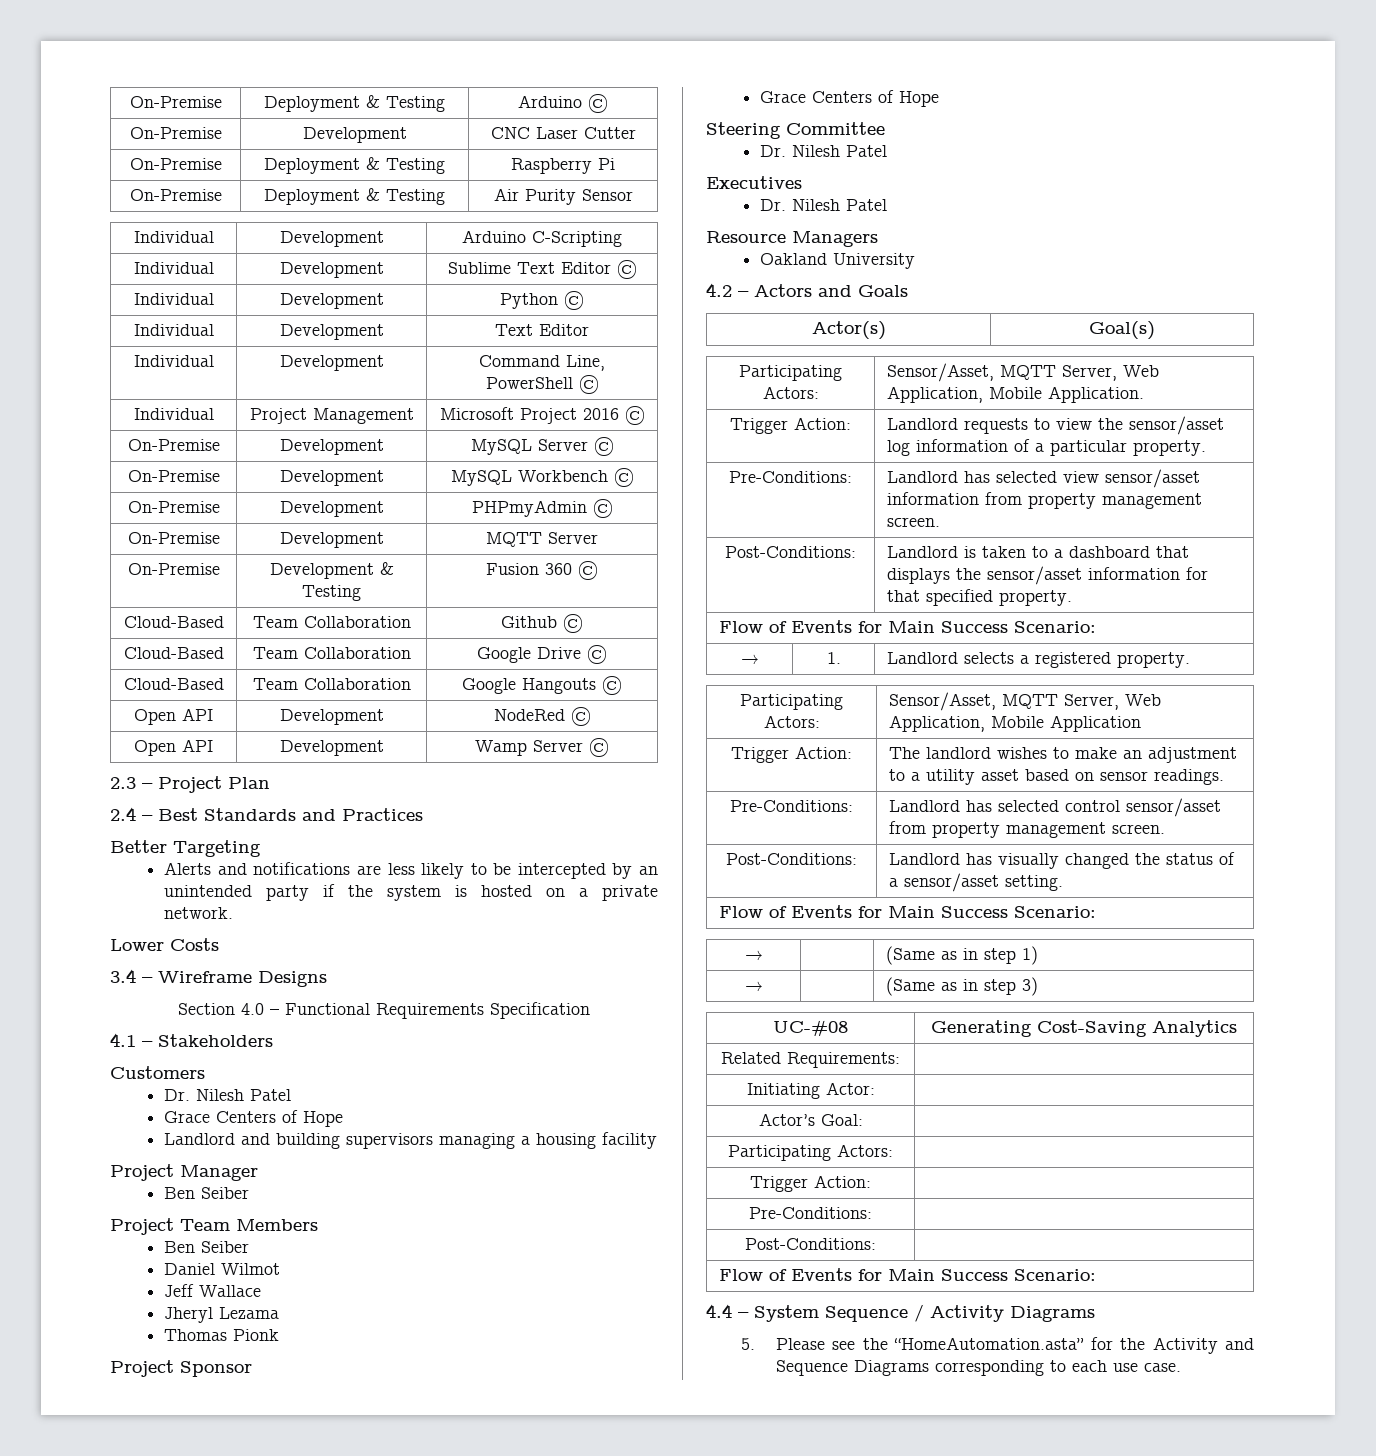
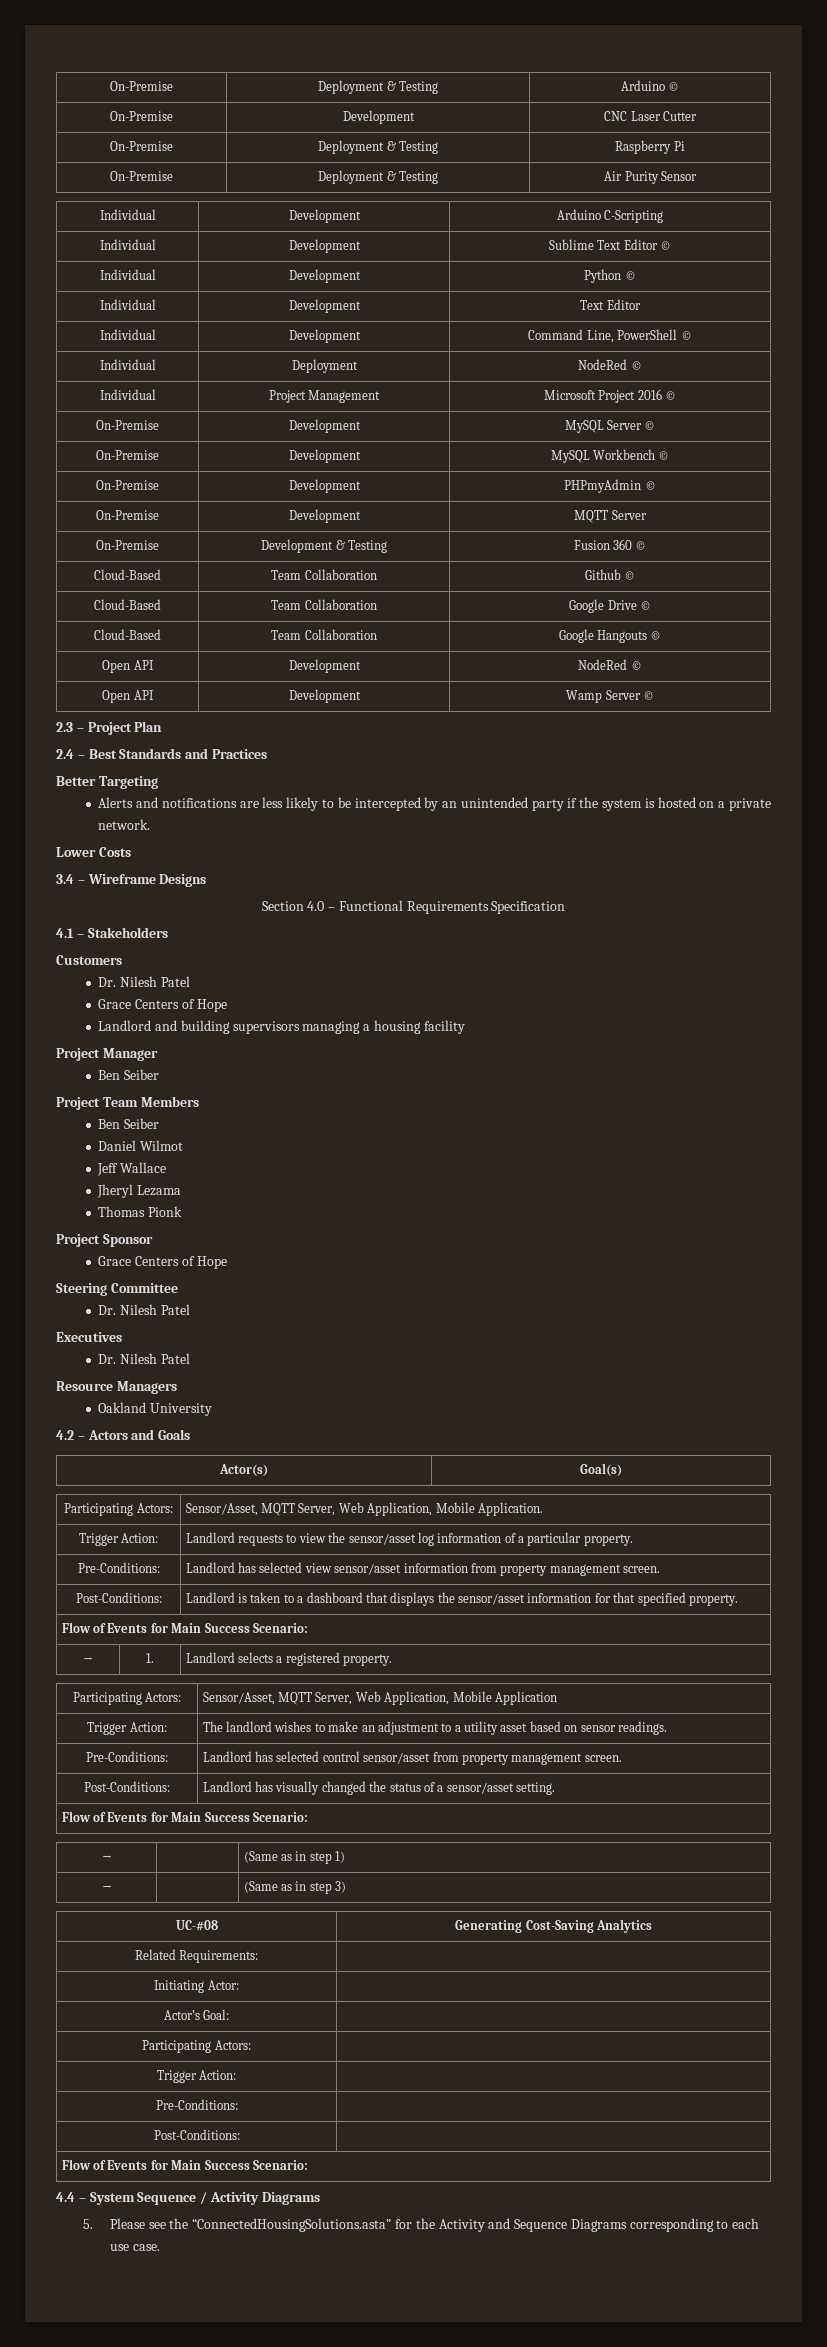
+ Individual | Deployment | NodeRed ©
- 5. Please see the “HomeAutomation.asta” for the Activity and Sequence Diagrams corresponding to each use case.
+ 5. Please see the “ConnectedHousingSolutions.asta” for the Activity and Sequence Diagrams corresponding to each use case.

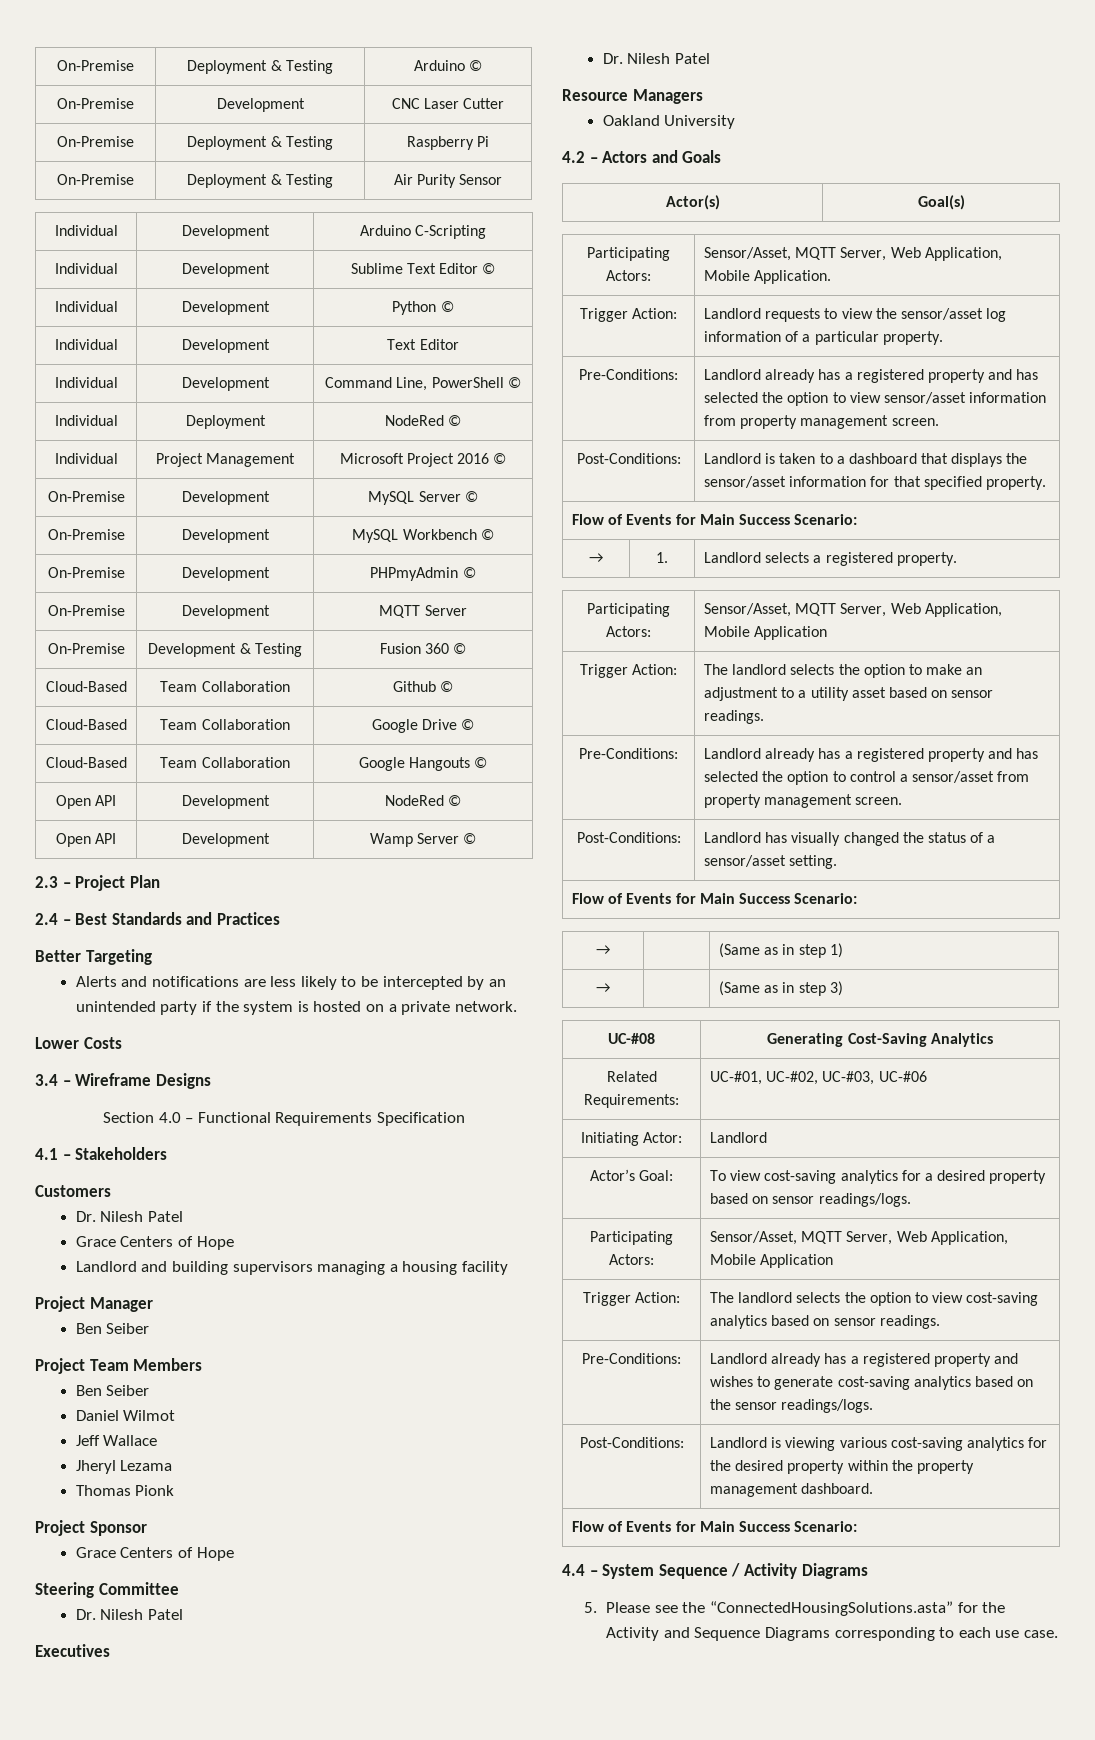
- Pre-Conditions: | Landlord has selected view sensor/asset information from property management screen.
+ Pre-Conditions: | Landlord already has a registered property and has selected the option to view sensor/asset information from property management screen.
- Trigger Action: | The landlord wishes to make an adjustment to a utility asset based on sensor readings.
+ Trigger Action: | The landlord selects the option to make an adjustment to a utility asset based on sensor readings.
- Pre-Conditions: | Landlord has selected control sensor/asset from property management screen.
+ Pre-Conditions: | Landlord already has a registered property and has selected the option to control a sensor/asset from property management screen.
- Related Requirements: |
+ Related Requirements: | UC-#01, UC-#02, UC-#03, UC-#06
- Initiating Actor: |
+ Initiating Actor: | Landlord
- Actor’s Goal: |
- Participating Actors: |
- Trigger Action: |
- Pre-Conditions: |
- Post-Conditions: |
+ Actor’s Goal: | To view cost-saving analytics for a desired property based on sensor readings/logs.
+ Participating Actors: | Sensor/Asset, MQTT Server, Web Application, Mobile Application
+ Trigger Action: | The landlord selects the option to view cost-saving analytics based on sensor readings.
+ Pre-Conditions: | Landlord already has a registered property and wishes to generate cost-saving analytics based on the sensor readings/logs.
+ Post-Conditions: | Landlord is viewing various cost-saving analytics for the desired property within the property management dashboard.

